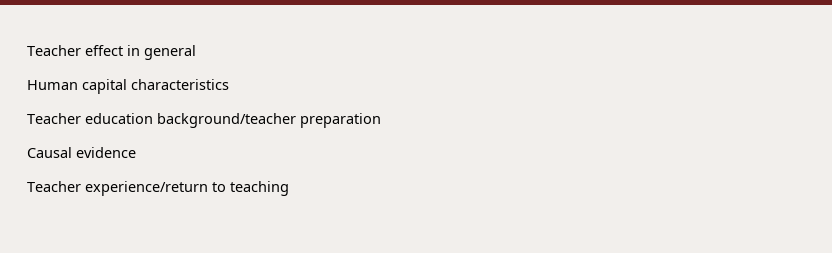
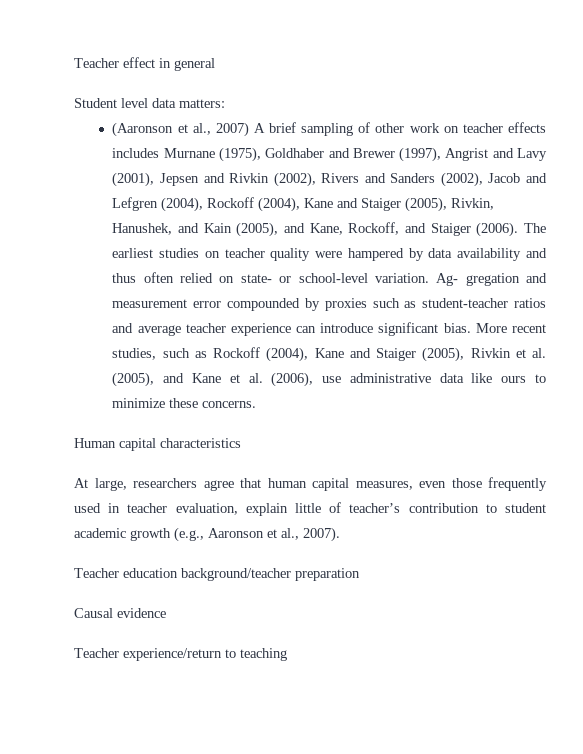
+ Student level data matters:
+ (Aaronson et al., 2007) A brief sampling of other work on teacher effects includes Murnane (1975), Goldhaber and Brewer (1997), Angrist and Lavy (2001), Jepsen and Rivkin (2002), Rivers and Sanders (2002), Jacob and Lefgren (2004), Rockoff (2004), Kane and Staiger (2005), Rivkin, Hanushek, and Kain (2005), and Kane, Rockoff, and Staiger (2006). The earliest studies on teacher quality were hampered by data availability and thus often relied on state- or school-level variation. Ag- gregation and measurement error compounded by proxies such as student-teacher ratios and average teacher experience can introduce significant bias. More recent studies, such as Rockoff (2004), Kane and Staiger (2005), Rivkin et al. (2005), and Kane et al. (2006), use administrative data like ours to minimize these concerns.
  Human capital characteristics
+ At large, researchers agree that human capital measures, even those frequently used in teacher evaluation, explain little of teacher’s contribution to student academic growth (e.g., Aaronson et al., 2007).

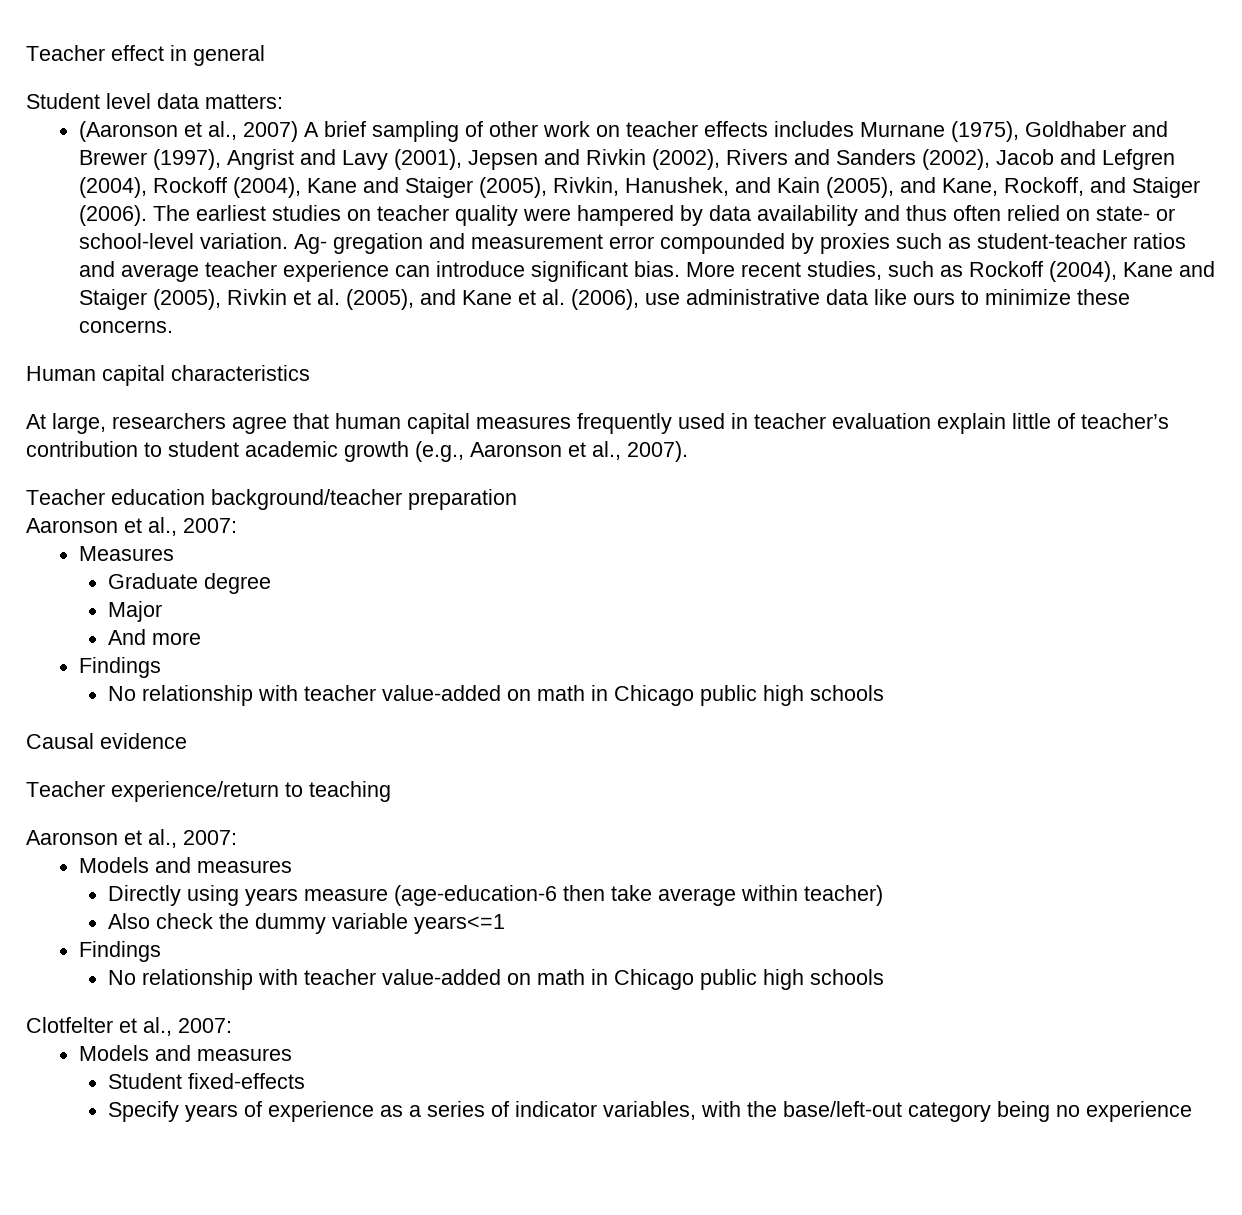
- At large, researchers agree that human capital measures, even those frequently used in teacher evaluation, explain little of teacher’s contribution to student academic growth (e.g., Aaronson et al., 2007).
+ At large, researchers agree that human capital measures frequently used in teacher evaluation explain little of teacher’s contribution to student academic growth (e.g., Aaronson et al., 2007).
  Teacher education background/teacher preparation
+ Aaronson et al., 2007:
+ Measures
+ Graduate degree
+ Major
+ And more
+ Findings
+ No relationship with teacher value-added on math in Chicago public high schools
  Teacher experience/return to teaching
+ Aaronson et al., 2007:
+ Models and measures
+ Directly using years measure (age-education-6 then take average within teacher)
+ Also check the dummy variable years<=1
+ Findings
+ No relationship with teacher value-added on math in Chicago public high schools
+ Clotfelter et al., 2007:
+ Models and measures
+ Student fixed-effects
+ Specify years of experience as a series of indicator variables, with the base/left-out category being no experience

